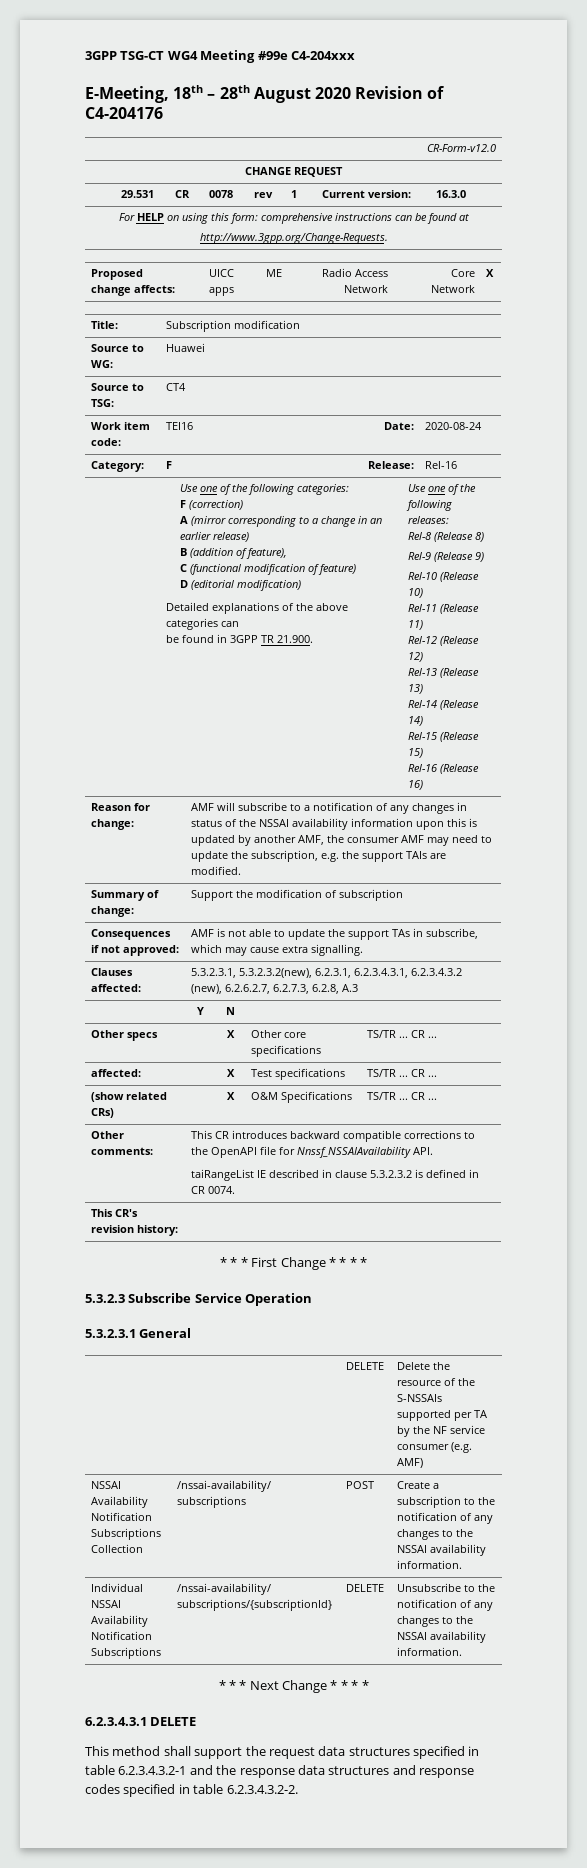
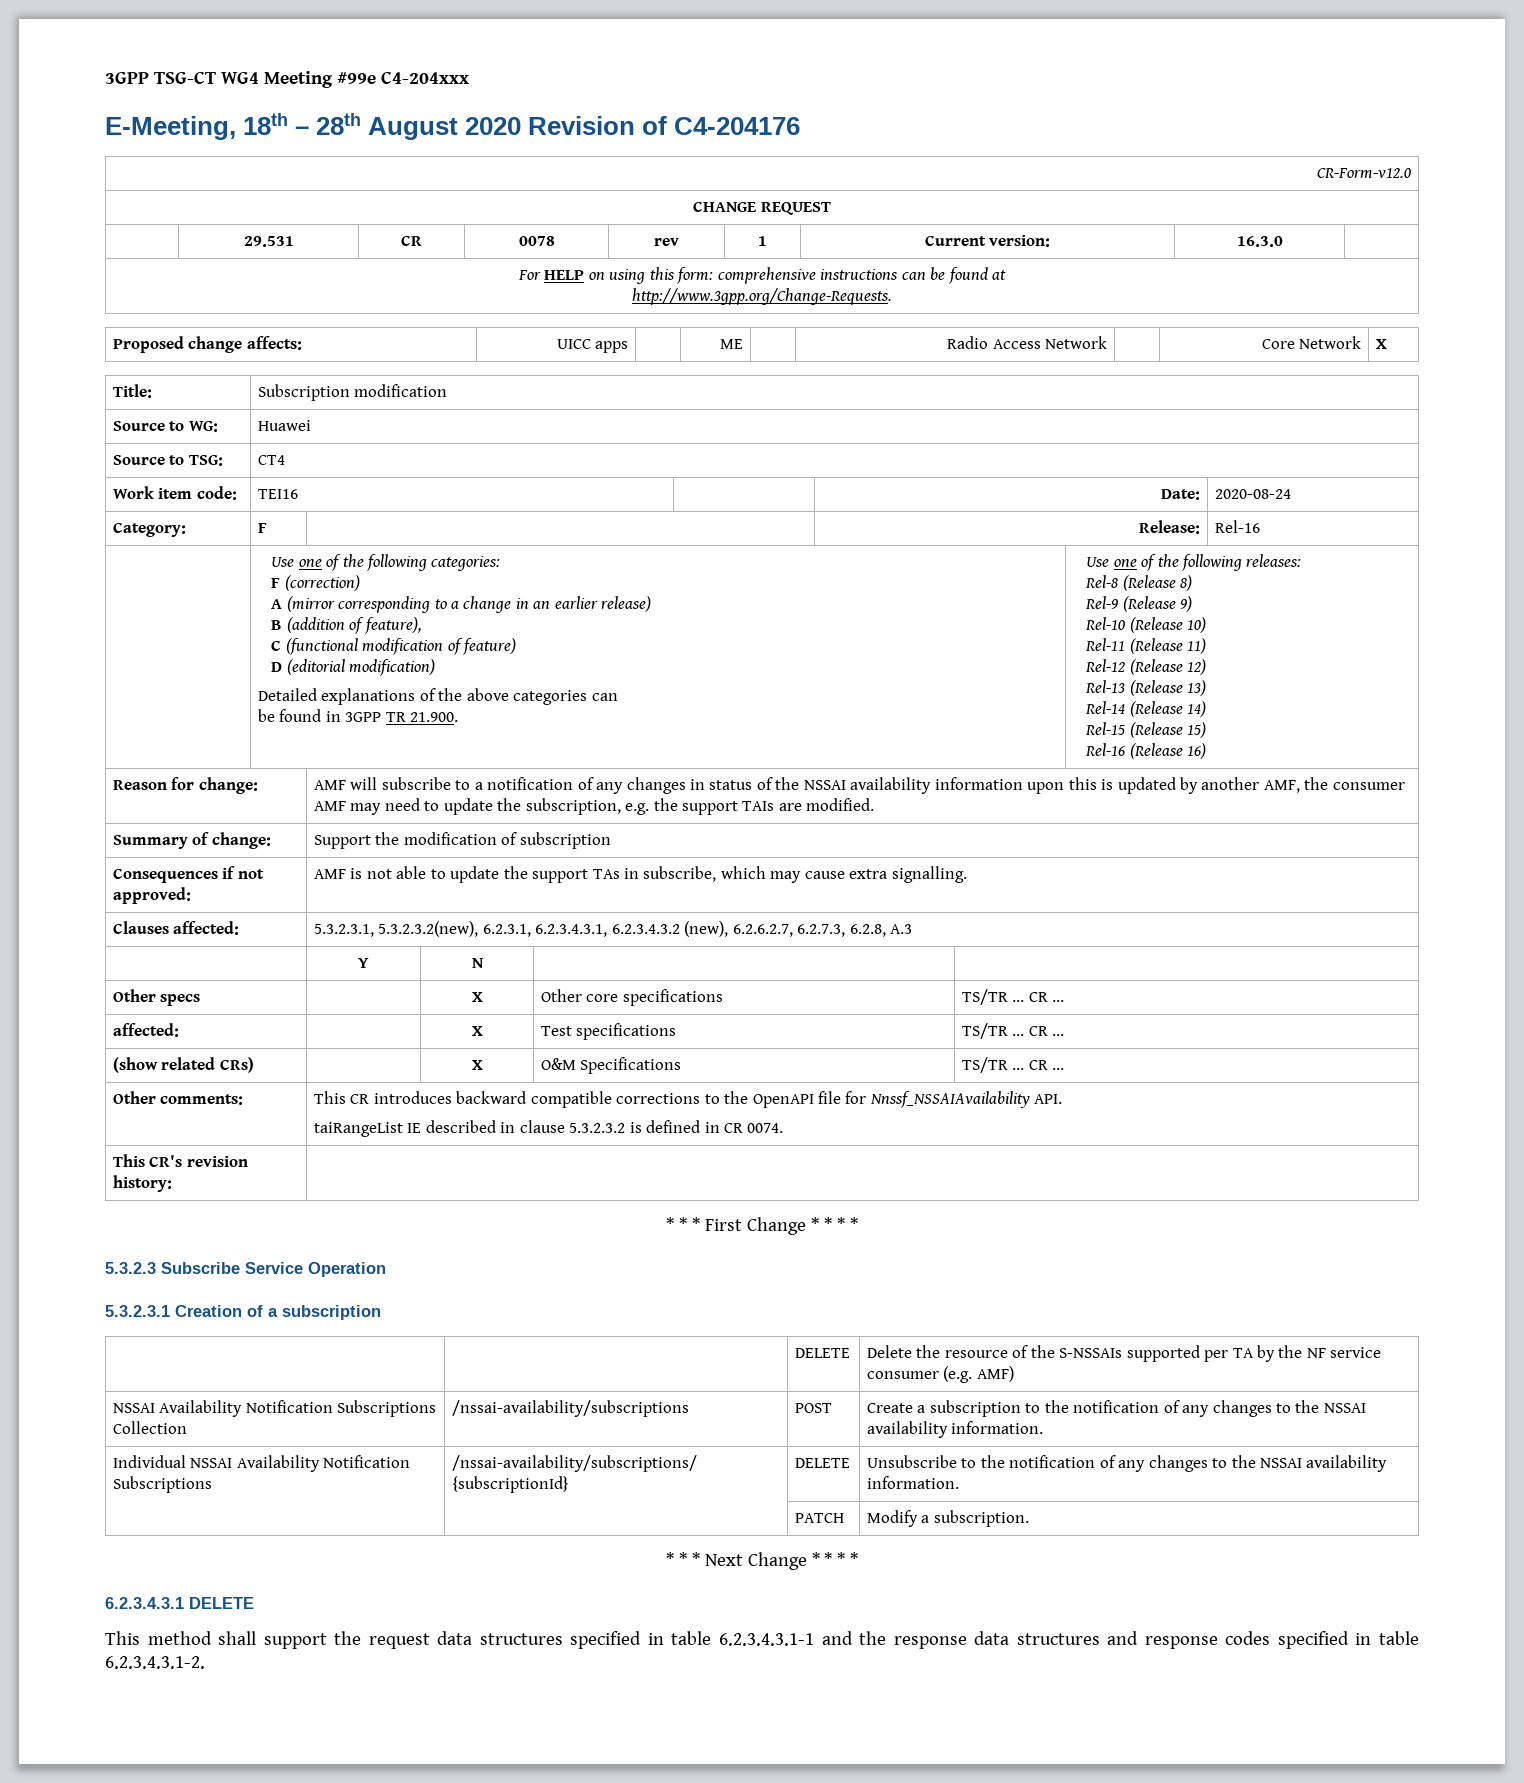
- 5.3.2.3.1 General
+ 5.3.2.3.1 Creation of a subscription
+ | | PATCH | Modify a subscription.
- This method shall support the request data structures specified in table 6.2.3.4.3.2-1 and the response data structures and response codes specified in table 6.2.3.4.3.2-2.
+ This method shall support the request data structures specified in table 6.2.3.4.3.1-1 and the response data structures and response codes specified in table 6.2.3.4.3.1-2.

